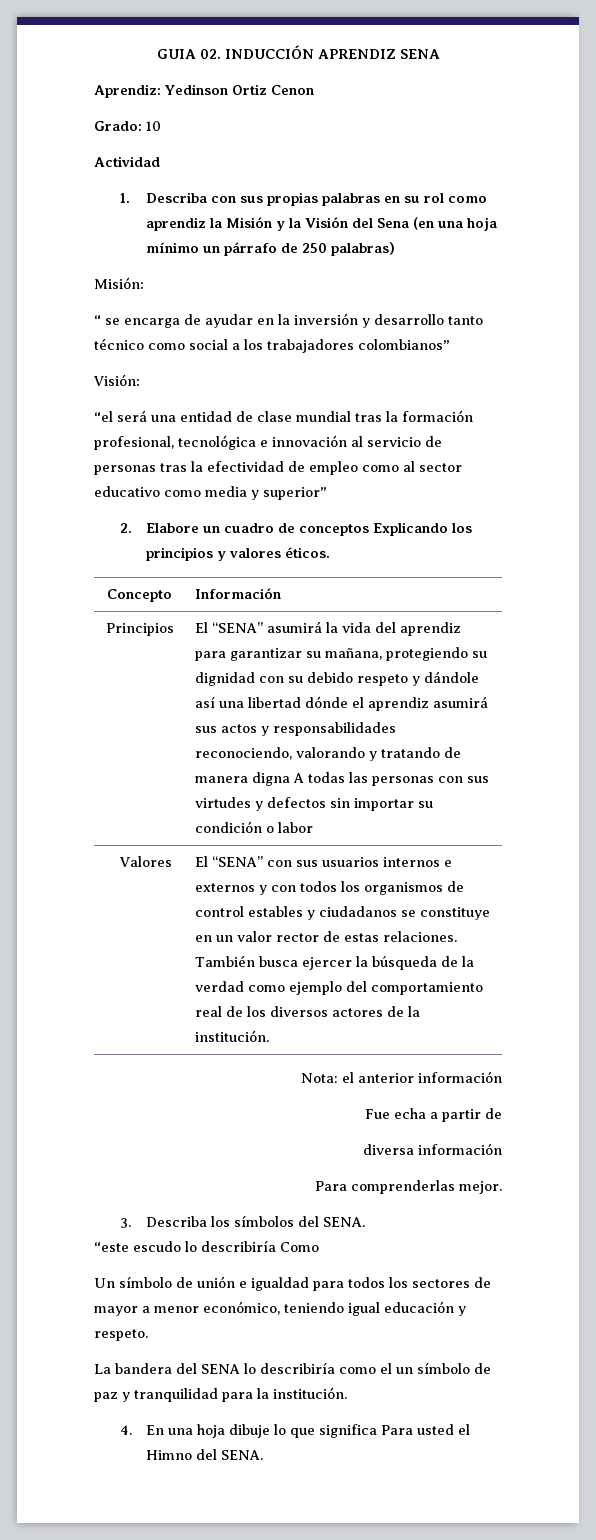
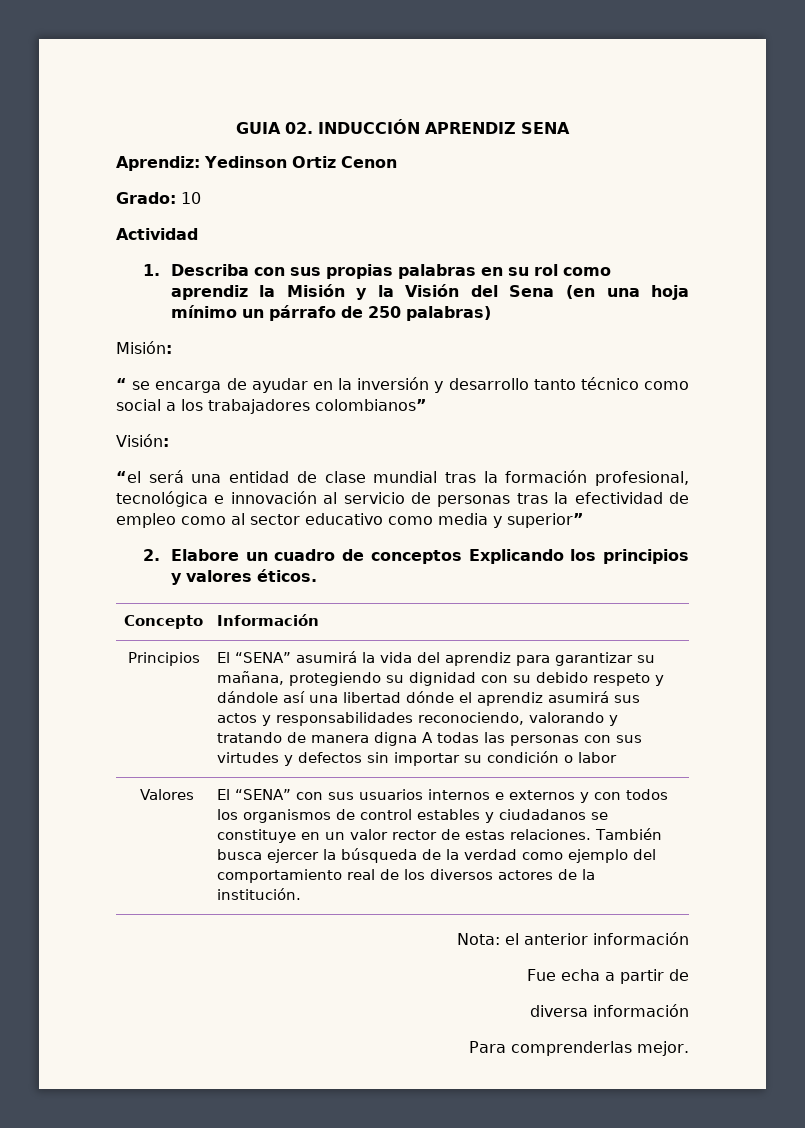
- 3. Describa los símbolos del SENA.
- “este escudo lo describiría Como
- Un símbolo de unión e igualdad para todos los sectores de mayor a menor económico, teniendo igual educación y respeto.
- La bandera del SENA lo describiría como el un símbolo de paz y tranquilidad para la institución.
- 4. En una hoja dibuje lo que significa Para usted el Himno del SENA.

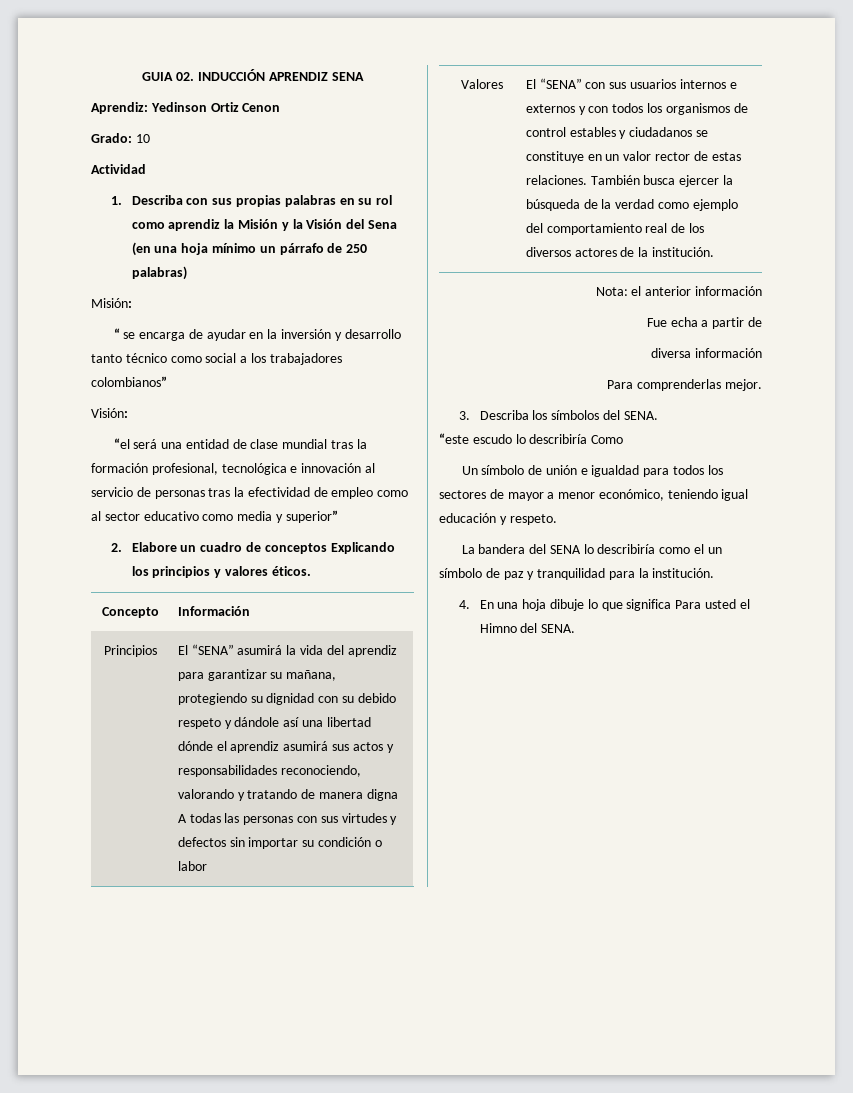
+ 3. Describa los símbolos del SENA.
+ “este escudo lo describiría Como
+ Un símbolo de unión e igualdad para todos los sectores de mayor a menor económico, teniendo igual educación y respeto.
+ La bandera del SENA lo describiría como el un símbolo de paz y tranquilidad para la institución.
+ 4. En una hoja dibuje lo que significa Para usted el Himno del SENA.

